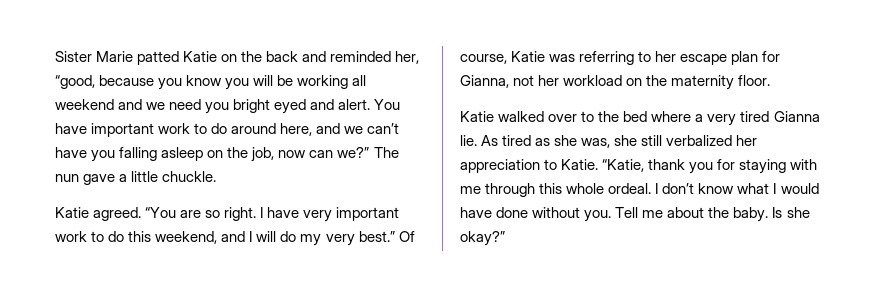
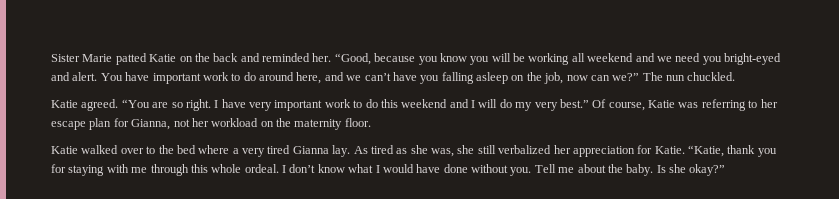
- Sister Marie patted Katie on the back and reminded her, “good, because you know you will be working all weekend and we need you bright eyed and alert.
+ Sister Marie patted Katie on the back and reminded her. “Good, because you know you will be working all weekend and we need you bright-eyed and alert.
- The nun gave a little chuckle.
+ The nun chuckled.
- I have very important work to do this weekend, and I will do my very best.”
+ I have very important work to do this weekend and I will do my very best.”
- Katie walked over to the bed where a very tired Gianna lie.
+ Katie walked over to the bed where a very tired Gianna lay.
- As tired as she was, she still verbalized her appreciation to Katie.
+ As tired as she was, she still verbalized her appreciation for Katie.

